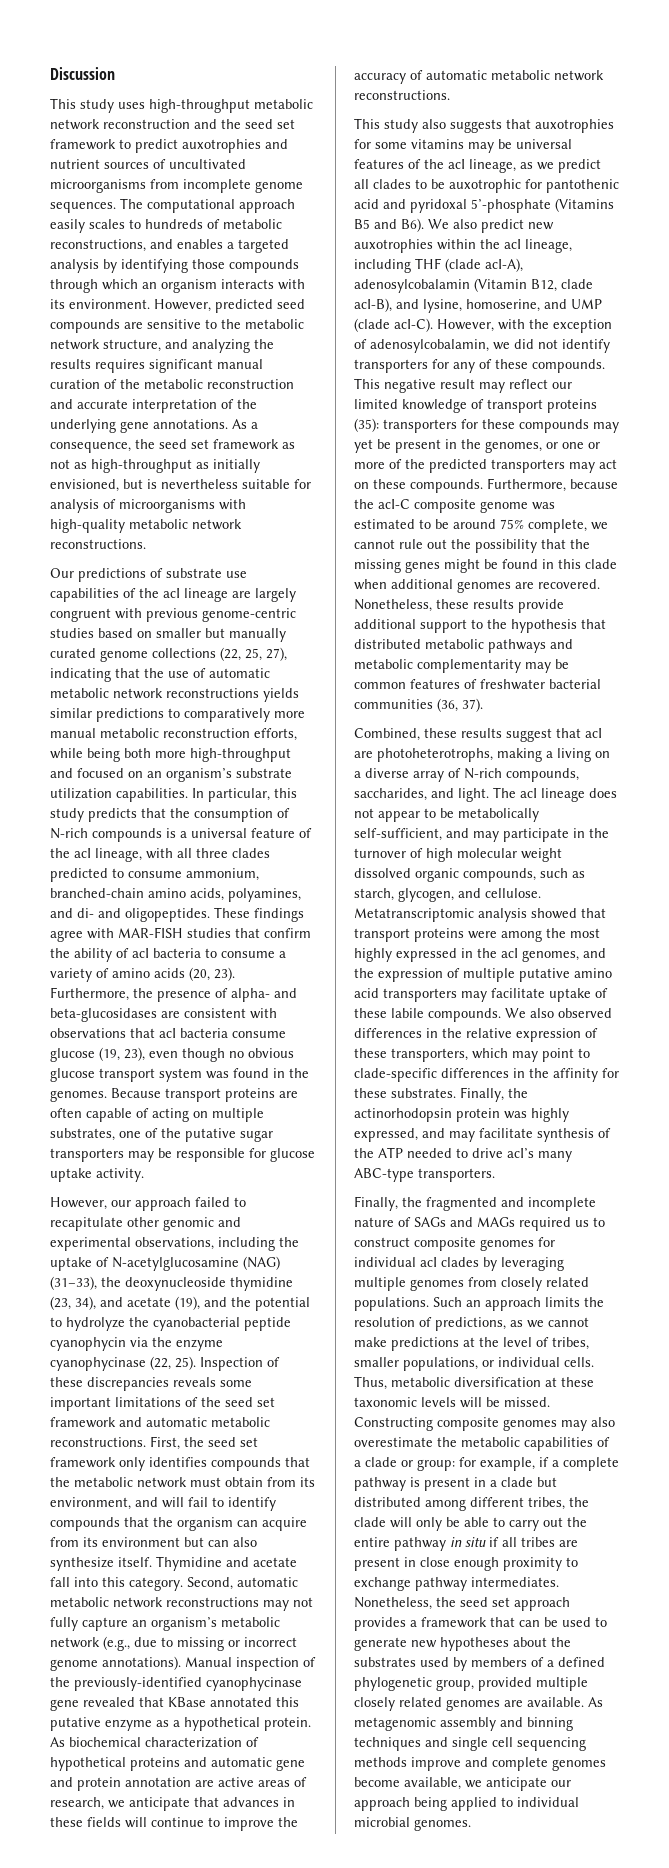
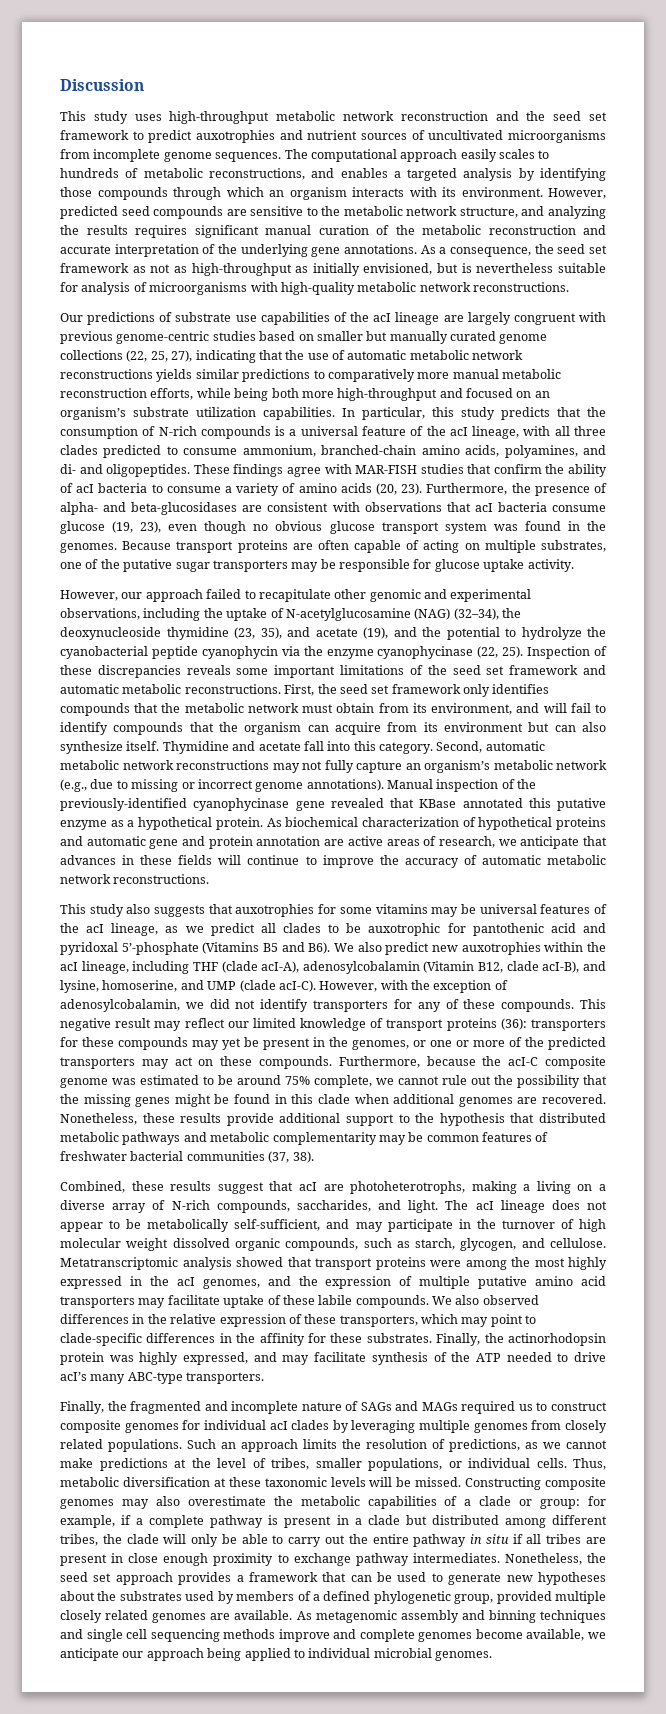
- However, our approach failed to recapitulate other genomic and experimental observations, including the uptake of N-acetylglucosamine (NAG) (31–33), the deoxynucleoside thymidine (23, 34), and acetate (19), and the potential to hydrolyze the cyanobacterial peptide cyanophycin via the enzyme cyanophycinase (22, 25).
+ However, our approach failed to recapitulate other genomic and experimental observations, including the uptake of N-acetylglucosamine (NAG) (32–34), the deoxynucleoside thymidine (23, 35), and acetate (19), and the potential to hydrolyze the cyanobacterial peptide cyanophycin via the enzyme cyanophycinase (22, 25).
- This negative result may reflect our limited knowledge of transport proteins (35): transporters for these compounds may yet be present in the genomes, or one or more of the predicted transporters may act on these compounds.
+ This negative result may reflect our limited knowledge of transport proteins (36): transporters for these compounds may yet be present in the genomes, or one or more of the predicted transporters may act on these compounds.
- Nonetheless, these results provide additional support to the hypothesis that distributed metabolic pathways and metabolic complementarity may be common features of freshwater bacterial communities (36, 37).
+ Nonetheless, these results provide additional support to the hypothesis that distributed metabolic pathways and metabolic complementarity may be common features of freshwater bacterial communities (37, 38).

